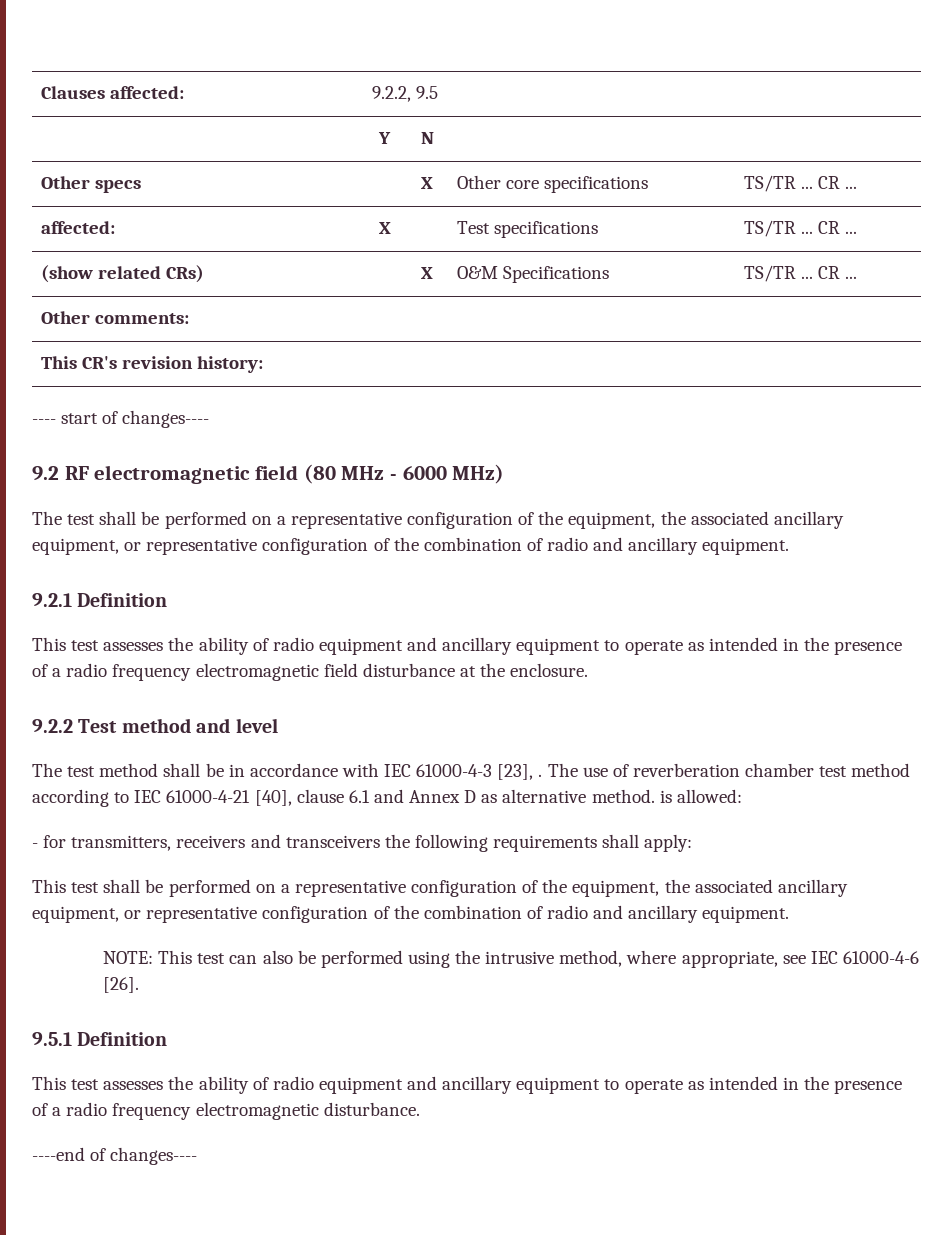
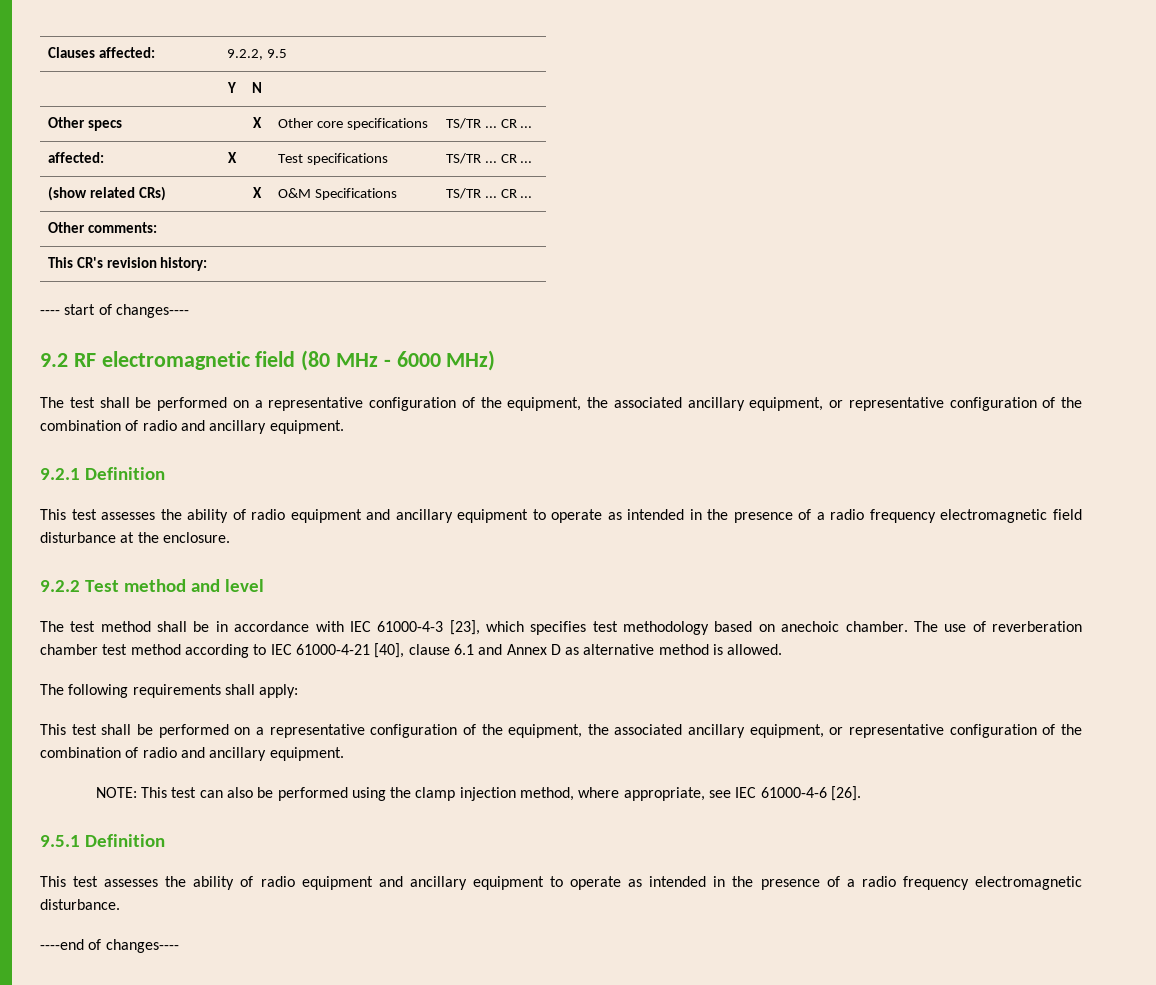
- The test method shall be in accordance with IEC 61000-4-3 [23], .
+ The test method shall be in accordance with IEC 61000-4-3 [23], which specifies test methodology based on anechoic chamber.
- The use of reverberation chamber test method according to IEC 61000-4-21 [40], clause 6.1 and Annex D as alternative method. is allowed:
- - for transmitters, receivers and transceivers the following requirements shall apply:
+ The use of reverberation chamber test method according to IEC 61000-4-21 [40], clause 6.1 and Annex D as alternative method is allowed.
+ The following requirements shall apply:
- NOTE: This test can also be performed using the intrusive method, where appropriate, see IEC 61000-4-6 [26].
+ NOTE: This test can also be performed using the clamp injection method, where appropriate, see IEC 61000-4-6 [26].

